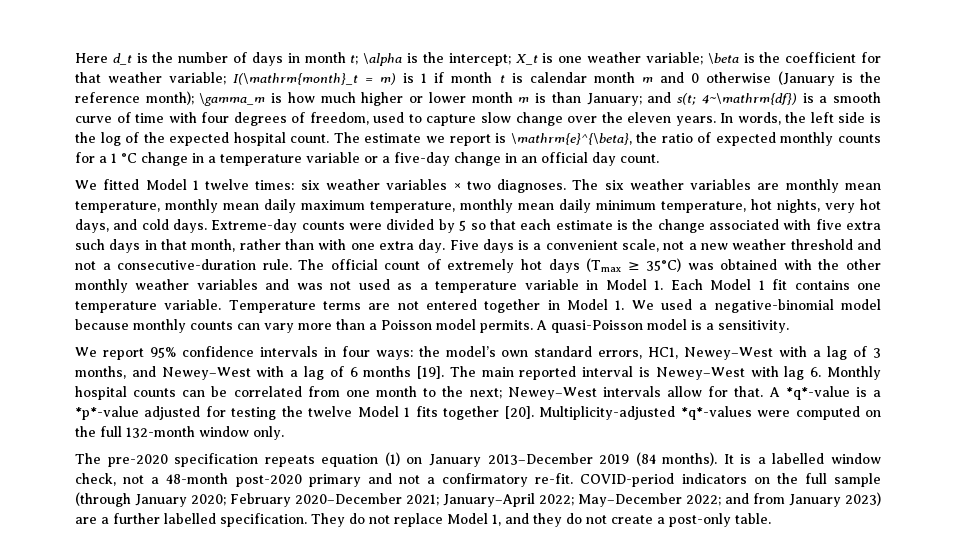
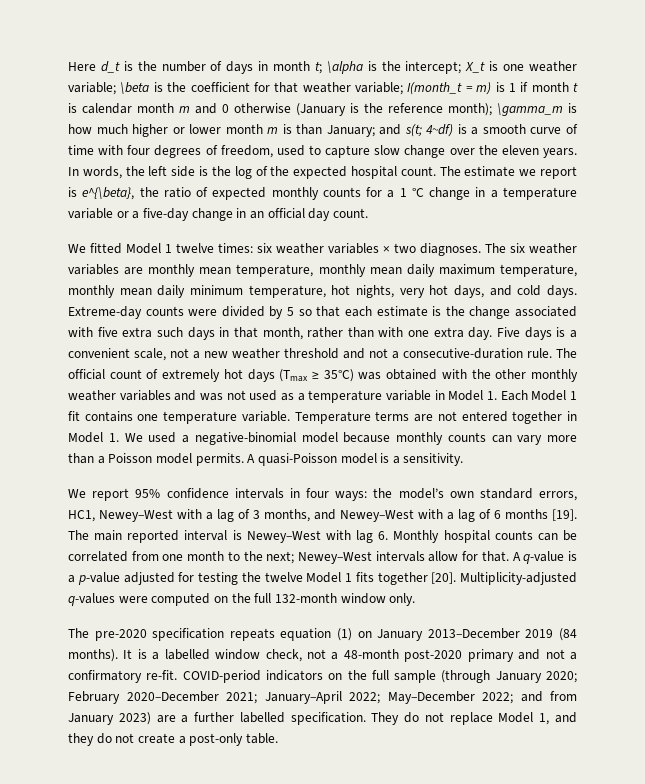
- I(\mathrm{month}_t = m) is 1 if month t is calendar month m and 0 otherwise (January is the reference month);
+ I(month_t = m) is 1 if month t is calendar month m and 0 otherwise (January is the reference month);
- 4~\mathrm{df}) is a smooth curve of time with four degrees of freedom, used to capture slow change over the eleven years.
+ 4~df) is a smooth curve of time with four degrees of freedom, used to capture slow change over the eleven years.
- The estimate we report is \mathrm{e}^{\beta}, the ratio of expected monthly counts for a 1 °C change in a temperature variable or a five-day change in an official day count.
+ The estimate we report is e^{\beta}, the ratio of expected monthly counts for a 1 °C change in a temperature variable or a five-day change in an official day count.
- A *q*-value is a *p*-value adjusted for testing the twelve Model 1 fits together [20].
+ A q-value is a p-value adjusted for testing the twelve Model 1 fits together [20].
- Multiplicity-adjusted *q*-values were computed on the full 132-month window only.
+ Multiplicity-adjusted q-values were computed on the full 132-month window only.

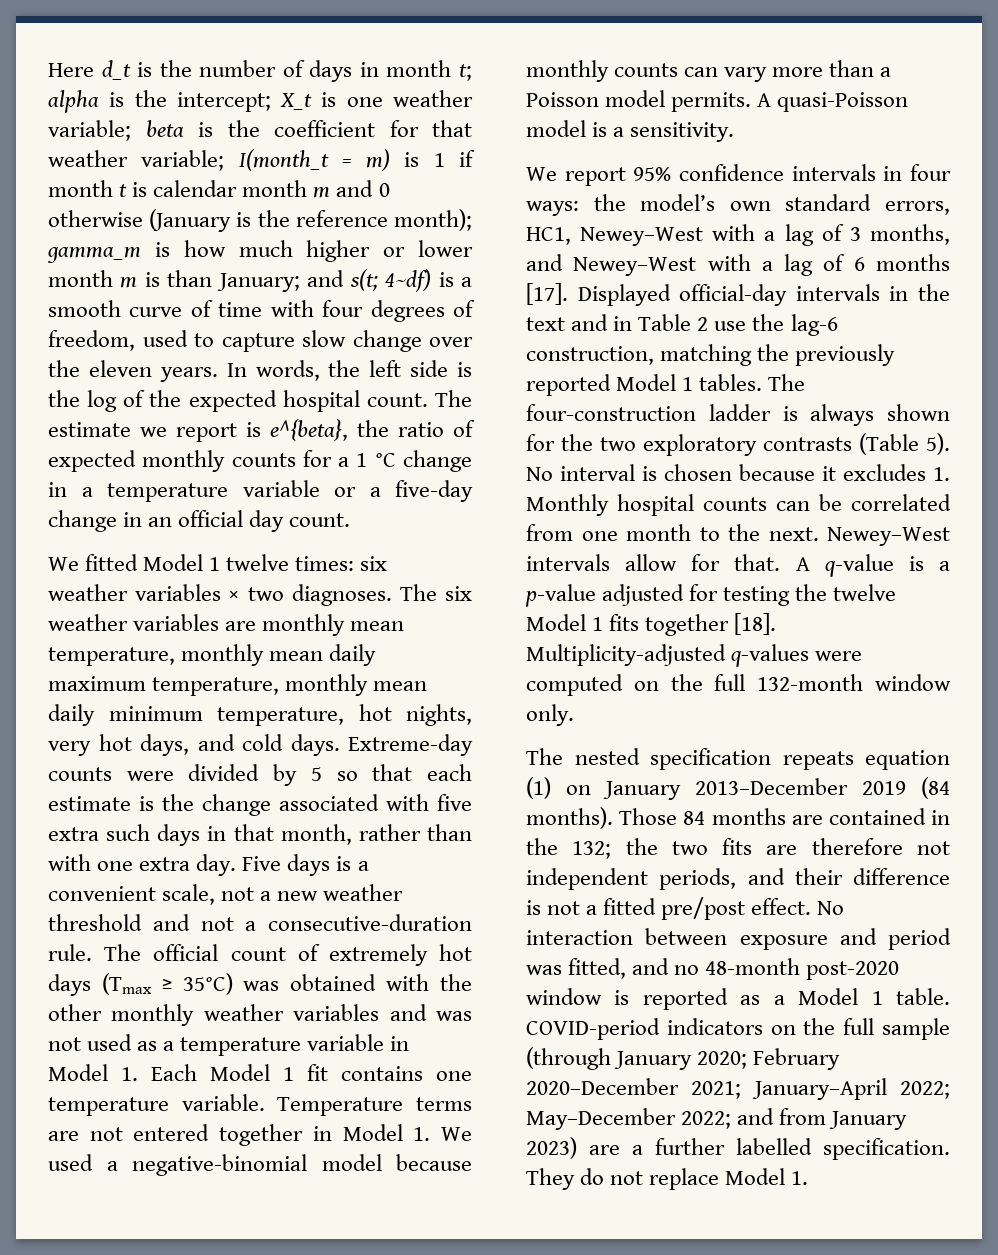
- \alpha is the intercept;
+ alpha is the intercept;
- \beta is the coefficient for that weather variable;
+ beta is the coefficient for that weather variable;
- \gamma_m is how much higher or lower month m is than January;
+ gamma_m is how much higher or lower month m is than January;
- The estimate we report is e^{\beta}, the ratio of expected monthly counts for a 1 °C change in a temperature variable or a five-day change in an official day count.
+ The estimate we report is e^{beta}, the ratio of expected monthly counts for a 1 °C change in a temperature variable or a five-day change in an official day count.
- We report 95% confidence intervals in four ways: the model’s own standard errors, HC1, Newey–West with a lag of 3 months, and Newey–West with a lag of 6 months [19]. The main reported interval is Newey–West with lag 6. Monthly hospital counts can be correlated from one month to the next; Newey–West intervals allow for that.
+ We report 95% confidence intervals in four ways: the model’s own standard errors, HC1, Newey–West with a lag of 3 months, and Newey–West with a lag of 6 months [17]. Displayed official-day intervals in the text and in Table 2 use the lag-6 construction, matching the previously reported Model 1 tables. The four-construction ladder is always shown for the two exploratory contrasts (Table 5). No interval is chosen because it excludes 1. Monthly hospital counts can be correlated from one month to the next. Newey–West intervals allow for that.
- A q-value is a p-value adjusted for testing the twelve Model 1 fits together [20].
+ A q-value is a p-value adjusted for testing the twelve Model 1 fits together [18].
- The pre-2020 specification repeats equation (1) on January 2013–December 2019 (84 months).
+ The nested specification repeats equation (1) on January 2013–December 2019 (84 months).
- It is a labelled window check, not a 48-month post-2020 primary and not a confirmatory re-fit.
+ Those 84 months are contained in the 132; the two fits are therefore not independent periods, and their difference is not a fitted pre/post effect. No interaction between exposure and period was fitted, and no 48-month post-2020 window is reported as a Model 1 table.
- They do not replace Model 1, and they do not create a post-only table.
+ They do not replace Model 1.

